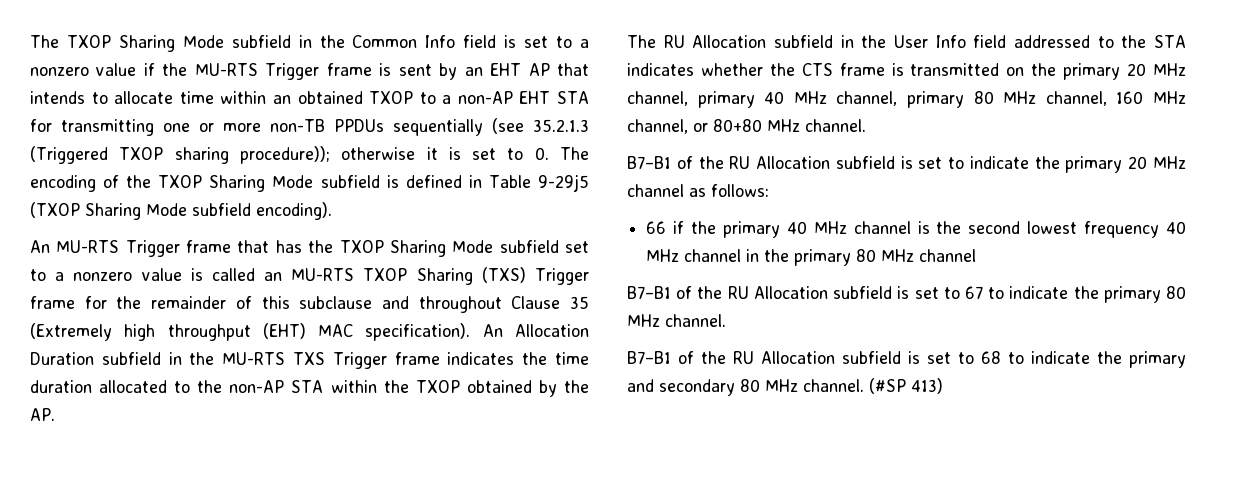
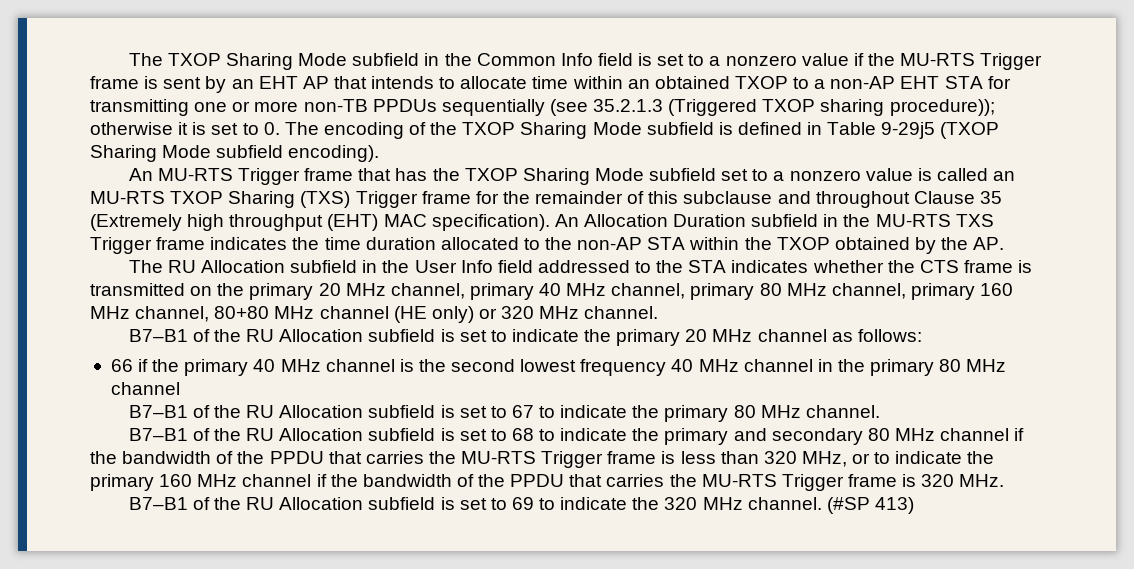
- The RU Allocation subfield in the User Info field addressed to the STA indicates whether the CTS frame is transmitted on the primary 20 MHz channel, primary 40 MHz channel, primary 80 MHz channel, 160 MHz channel, or 80+80 MHz channel.
+ The RU Allocation subfield in the User Info field addressed to the STA indicates whether the CTS frame is transmitted on the primary 20 MHz channel, primary 40 MHz channel, primary 80 MHz channel, primary 160 MHz channel, 80+80 MHz channel (HE only) or 320 MHz channel.
- B7–B1 of the RU Allocation subfield is set to 68 to indicate the primary and secondary 80 MHz channel.
+ B7–B1 of the RU Allocation subfield is set to 68 to indicate the primary and secondary 80 MHz channel if the bandwidth of the PPDU that carries the MU-RTS Trigger frame is less than 320 MHz, or to indicate the primary 160 MHz channel if the bandwidth of the PPDU that carries the MU-RTS Trigger frame is 320 MHz.
+ B7–B1 of the RU Allocation subfield is set to 69 to indicate the 320 MHz channel.

